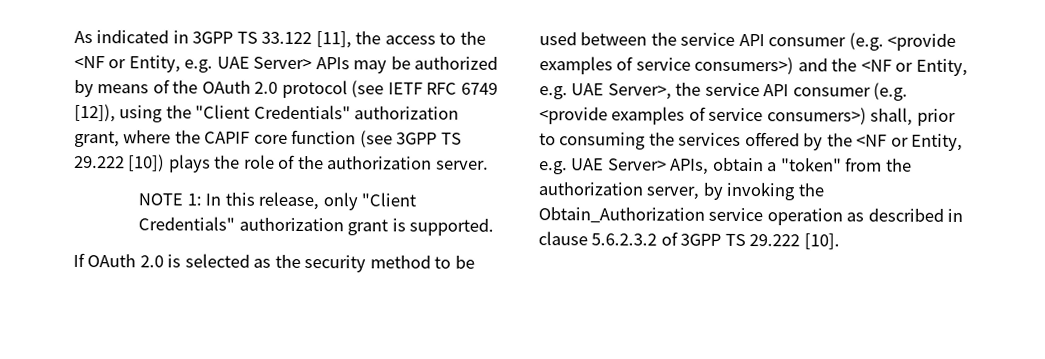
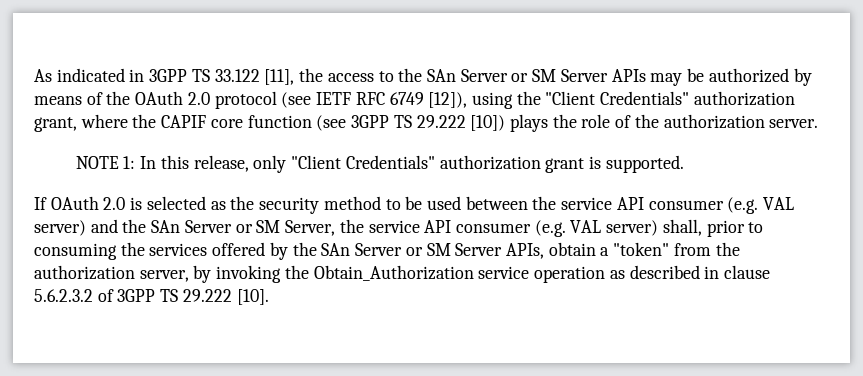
- As indicated in 3GPP TS 33.122 [11], the access to the <NF or Entity, e.g. UAE Server> APIs may be authorized by means of the OAuth 2.0 protocol (see IETF RFC 6749 [12]), using the "Client Credentials" authorization grant, where the CAPIF core function (see 3GPP TS 29.222 [10]) plays the role of the authorization server.
+ As indicated in 3GPP TS 33.122 [11], the access to the SAn Server or SM Server APIs may be authorized by means of the OAuth 2.0 protocol (see IETF RFC 6749 [12]), using the "Client Credentials" authorization grant, where the CAPIF core function (see 3GPP TS 29.222 [10]) plays the role of the authorization server.
- If OAuth 2.0 is selected as the security method to be used between the service API consumer (e.g. <provide examples of service consumers>) and the <NF or Entity, e.g. UAE Server>, the service API consumer (e.g. <provide examples of service consumers>) shall, prior to consuming the services offered by the <NF or Entity, e.g. UAE Server> APIs, obtain a "token" from the authorization server, by invoking the Obtain_Authorization service operation as described in clause 5.6.2.3.2 of 3GPP TS 29.222 [10].
+ If OAuth 2.0 is selected as the security method to be used between the service API consumer (e.g. VAL server) and the SAn Server or SM Server, the service API consumer (e.g. VAL server) shall, prior to consuming the services offered by the SAn Server or SM Server APIs, obtain a "token" from the authorization server, by invoking the Obtain_Authorization service operation as described in clause 5.6.2.3.2 of 3GPP TS 29.222 [10].

